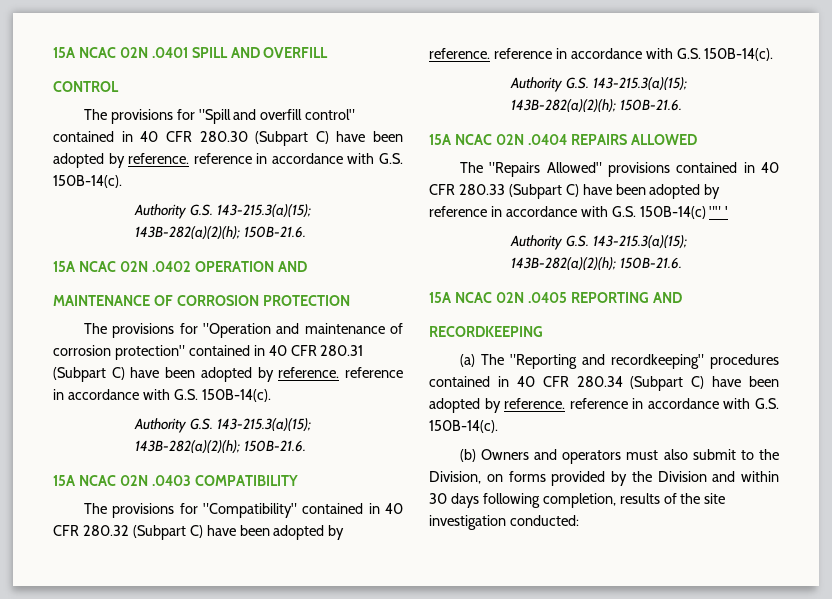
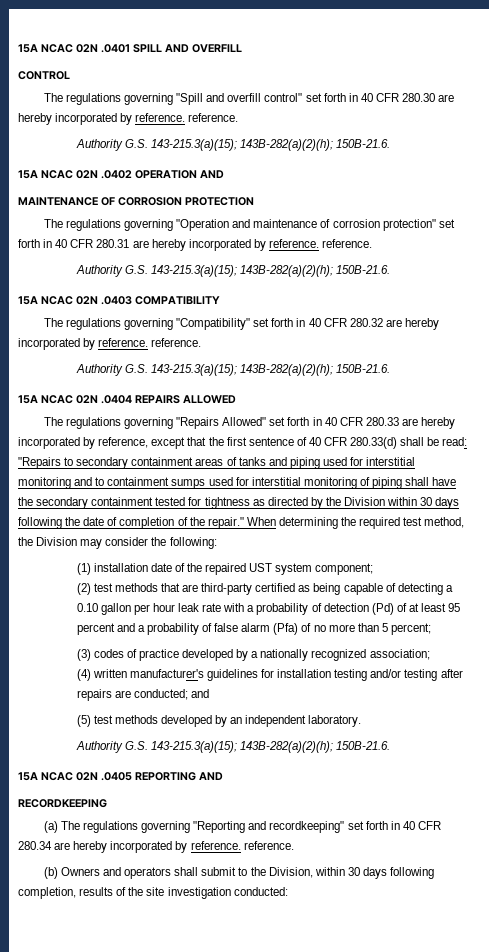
- The provisions for "Spill and overfill control" contained in 40 CFR 280.30 (Subpart C) have been adopted by reference. reference in accordance with G.S. 150B-14(c).
+ The regulations governing "Spill and overfill control" set forth in 40 CFR 280.30 are hereby incorporated by reference. reference.
- The provisions for "Operation and maintenance of corrosion protection" contained in 40 CFR 280.31 (Subpart C) have been adopted by reference. reference in accordance with G.S. 150B-14(c).
+ The regulations governing "Operation and maintenance of corrosion protection" set forth in 40 CFR 280.31 are hereby incorporated by reference. reference.
- The provisions for "Compatibility" contained in 40 CFR 280.32 (Subpart C) have been adopted by reference. reference in accordance with G.S. 150B-14(c).
+ The regulations governing "Compatibility" set forth in 40 CFR 280.32 are hereby incorporated by reference. reference.
- The "Repairs Allowed" provisions contained in 40 CFR 280.33 (Subpart C) have been adopted by reference in accordance with G.S. 150B-14(c) "" '
+ The regulations governing "Repairs Allowed" set forth in 40 CFR 280.33 are hereby incorporated by reference, except that the first sentence of 40 CFR 280.33(d) shall be read: "Repairs to secondary containment areas of tanks and piping used for interstitial monitoring and to containment sumps used for interstitial monitoring of piping shall have the secondary containment tested for tightness as directed by the Division within 30 days following the date of completion of the repair." When determining the required test method, the Division may consider the following:
+ (1) installation date of the repaired UST system component;
+ (2) test methods that are third-party certified as being capable of detecting a 0.10 gallon per hour leak rate with a probability of detection (Pd) of at least 95 percent and a probability of false alarm (Pfa) of no more than 5 percent;
+ (3) codes of practice developed by a nationally recognized association;
+ (4) written manufacturer's guidelines for installation testing and/or testing after repairs are conducted; and
+ (5) test methods developed by an independent laboratory.
- (a) The "Reporting and recordkeeping" procedures contained in 40 CFR 280.34 (Subpart C) have been adopted by reference. reference in accordance with G.S. 150B-14(c).
+ (a) The regulations governing "Reporting and recordkeeping" set forth in 40 CFR 280.34 are hereby incorporated by reference. reference.
- (b) Owners and operators must also submit to the Division, on forms provided by the Division and within 30 days following completion, results of the site investigation conducted:
+ (b) Owners and operators shall submit to the Division, within 30 days following completion, results of the site investigation conducted:

